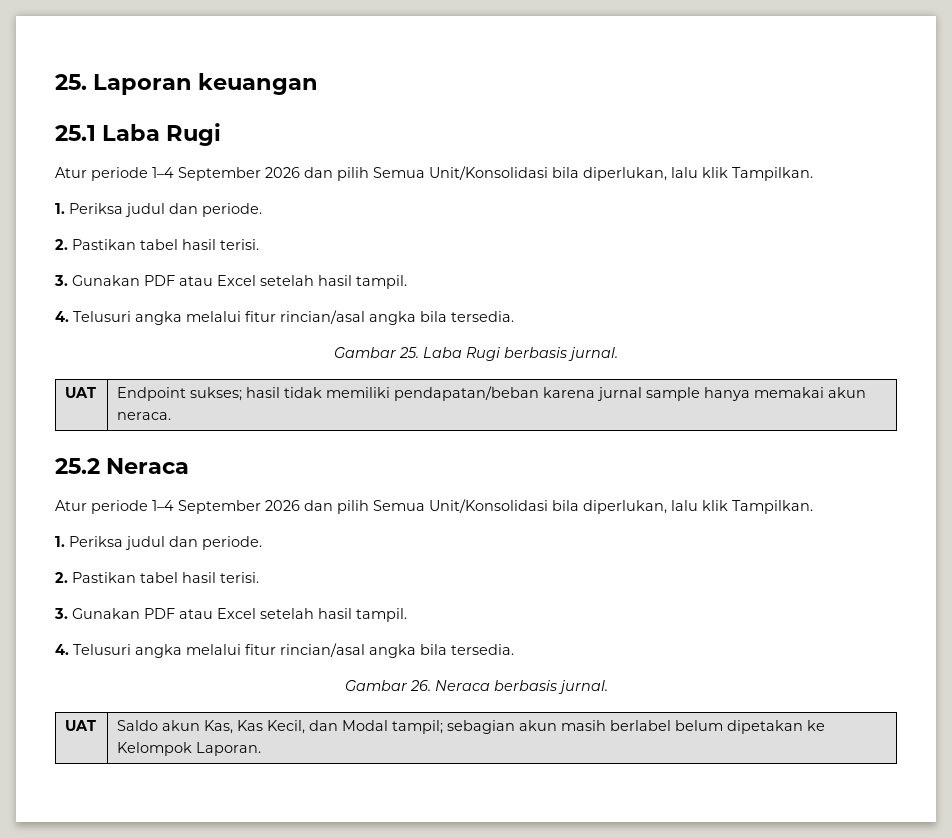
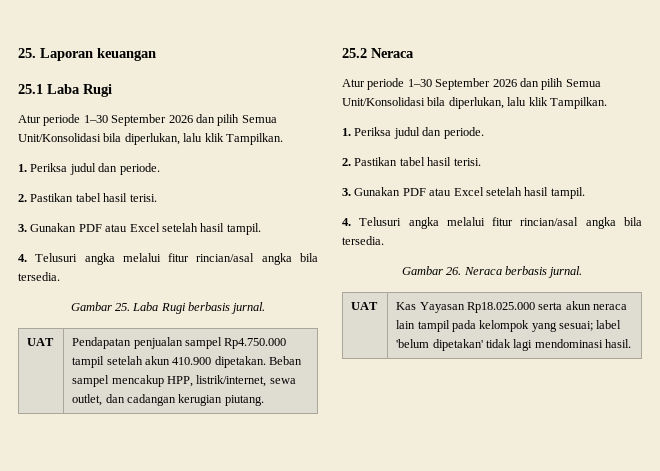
  25.1 Laba Rugi
- Atur periode 1–4 September 2026 dan pilih Semua Unit/Konsolidasi bila diperlukan, lalu klik Tampilkan.
+ Atur periode 1–30 September 2026 dan pilih Semua Unit/Konsolidasi bila diperlukan, lalu klik Tampilkan.
- UAT | Endpoint sukses; hasil tidak memiliki pendapatan/beban karena jurnal sample hanya memakai akun neraca.
+ UAT | Pendapatan penjualan sampel Rp4.750.000 tampil setelah akun 410.900 dipetakan. Beban sampel mencakup HPP, listrik/internet, sewa outlet, dan cadangan kerugian piutang.
  25.2 Neraca
- Atur periode 1–4 September 2026 dan pilih Semua Unit/Konsolidasi bila diperlukan, lalu klik Tampilkan.
+ Atur periode 1–30 September 2026 dan pilih Semua Unit/Konsolidasi bila diperlukan, lalu klik Tampilkan.
- UAT | Saldo akun Kas, Kas Kecil, dan Modal tampil; sebagian akun masih berlabel belum dipetakan ke Kelompok Laporan.
+ UAT | Kas Yayasan Rp18.025.000 serta akun neraca lain tampil pada kelompok yang sesuai; label 'belum dipetakan' tidak lagi mendominasi hasil.

